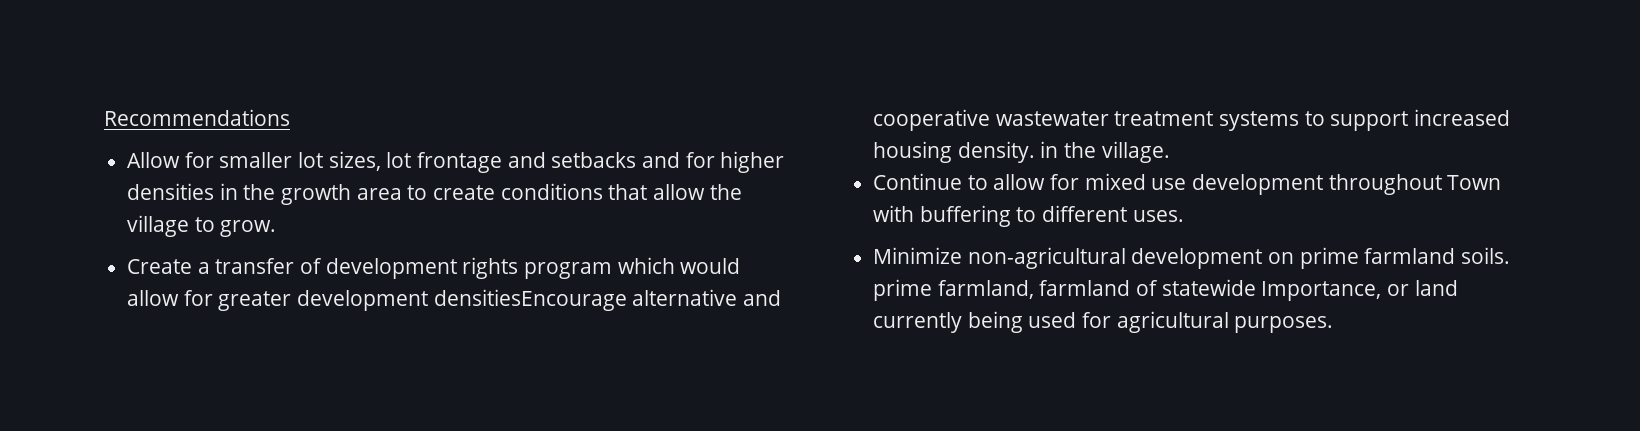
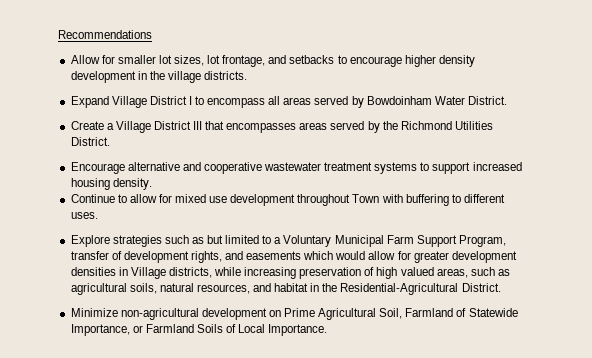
- Allow for smaller lot sizes, lot frontage and setbacks and for higher densities in the growth area to create conditions that allow the village to grow.
- Create a transfer of development rights program which would allow for greater development densitiesEncourage alternative and cooperative wastewater treatment systems to support increased housing density. in the village.
+ Allow for smaller lot sizes, lot frontage, and setbacks to encourage higher density development in the village districts.
+ Expand Village District I to encompass all areas served by Bowdoinham Water District.
+ Create a Village District III that encompasses areas served by the Richmond Utilities District.
+ Encourage alternative and cooperative wastewater treatment systems to support increased housing density.
- Minimize non-agricultural development on prime farmland soils. prime farmland, farmland of statewide Importance, or land currently being used for agricultural purposes.
+ Explore strategies such as but limited to a Voluntary Municipal Farm Support Program, transfer of development rights, and easements which would allow for greater development densities in Village districts, while increasing preservation of high valued areas, such as agricultural soils, natural resources, and habitat in the Residential-Agricultural District.
+ Minimize non-agricultural development on Prime Agricultural Soil, Farmland of Statewide Importance, or Farmland Soils of Local Importance.

